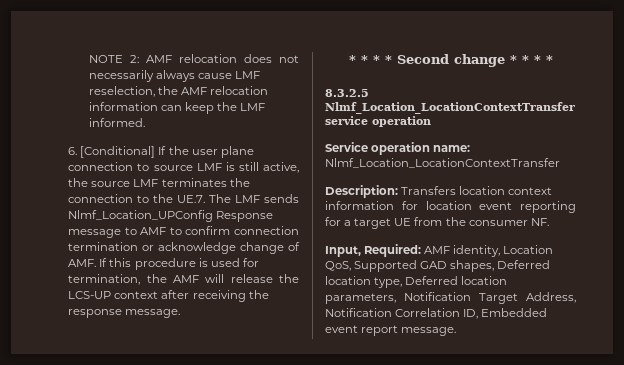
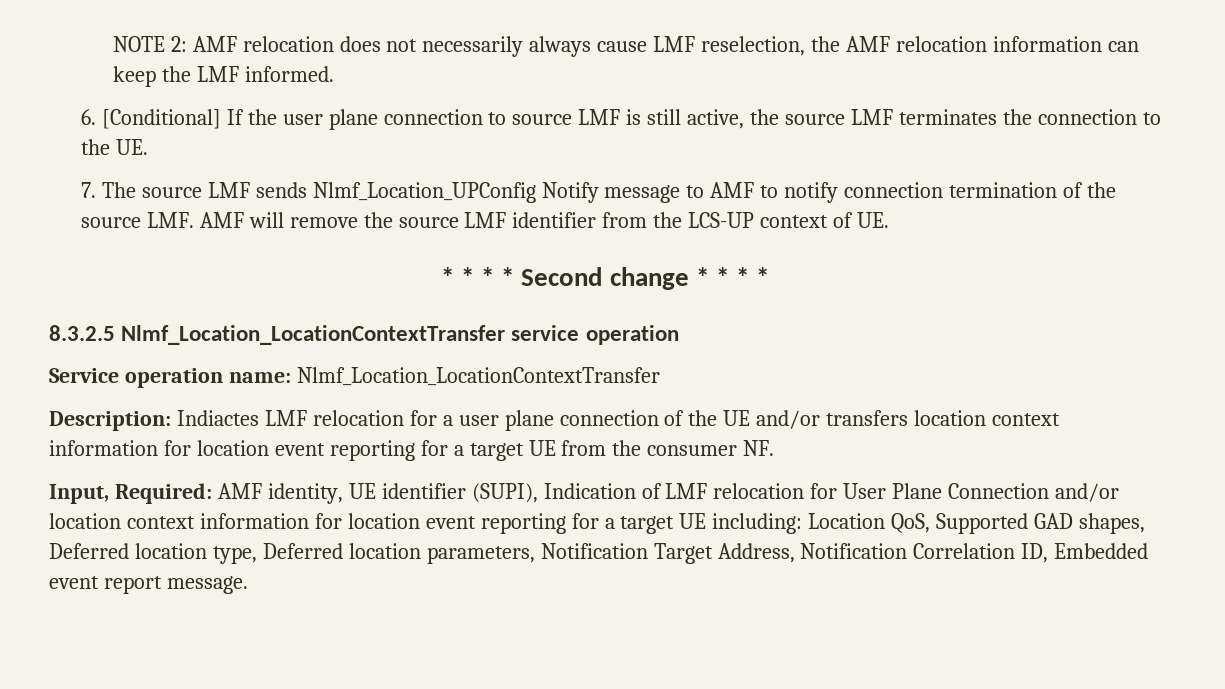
- 6. [Conditional] If the user plane connection to source LMF is still active, the source LMF terminates the connection to the UE.7. The LMF sends Nlmf_Location_UPConfig Response message to AMF to confirm connection termination or acknowledge change of AMF. If this procedure is used for termination, the AMF will release the LCS-UP context after receiving the response message.
+ 6. [Conditional] If the user plane connection to source LMF is still active, the source LMF terminates the connection to the UE.
+ 7. The source LMF sends Nlmf_Location_UPConfig Notify message to AMF to notify connection termination of the source LMF. AMF will remove the source LMF identifier from the LCS-UP context of UE.
- Description: Transfers location context information for location event reporting for a target UE from the consumer NF.
+ Description: Indiactes LMF relocation for a user plane connection of the UE and/or transfers location context information for location event reporting for a target UE from the consumer NF.
- Input, Required: AMF identity, Location QoS, Supported GAD shapes, Deferred location type, Deferred location parameters, Notification Target Address, Notification Correlation ID, Embedded event report message.
+ Input, Required: AMF identity, UE identifier (SUPI), Indication of LMF relocation for User Plane Connection and/or location context information for location event reporting for a target UE including: Location QoS, Supported GAD shapes, Deferred location type, Deferred location parameters, Notification Target Address, Notification Correlation ID, Embedded event report message.

